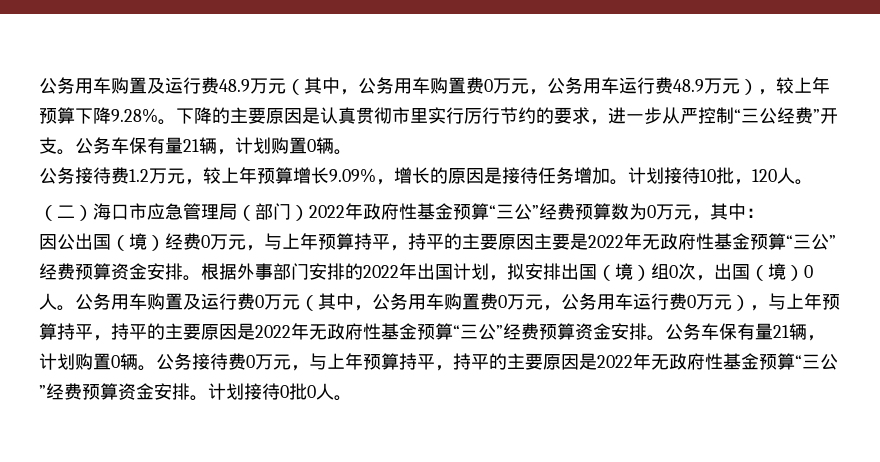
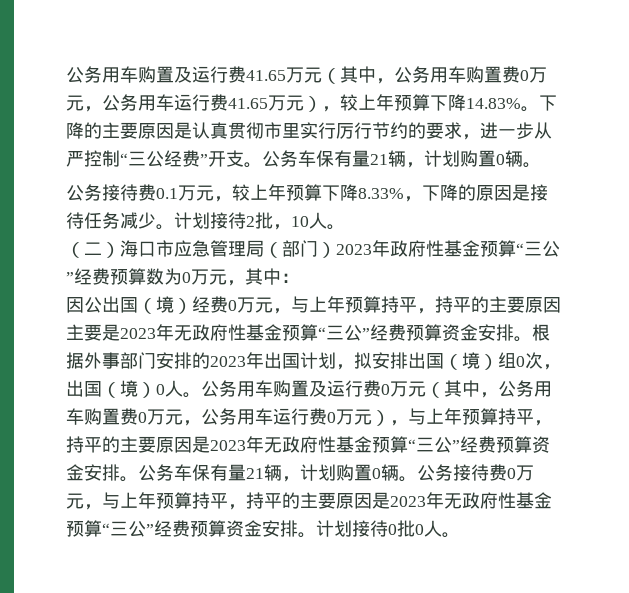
- 公务用车购置及运行费48.9万元（其中，公务用车购置费0万元，公务用车运行费48.9万元），较上年预算下降9.28%。
+ 公务用车购置及运行费41.65万元（其中，公务用车购置费0万元，公务用车运行费41.65万元），较上年预算下降14.83%。
- 公务接待费1.2万元，较上年预算增长9.09%，增长的原因是接待任务增加。计划接待10批，120人。
+ 公务接待费0.1万元，较上年预算下降8.33%，下降的原因是接待任务减少。计划接待2批，10人。
- （二）海口市应急管理局（部门）2022年政府性基金预算“三公”经费预算数为0万元，其中：
+ （二）海口市应急管理局（部门）2023年政府性基金预算“三公”经费预算数为0万元，其中：
- 因公出国（境）经费0万元，与上年预算持平，持平的主要原因主要是2022年无政府性基金预算“三公”经费预算资金安排。
+ 因公出国（境）经费0万元，与上年预算持平，持平的主要原因主要是2023年无政府性基金预算“三公”经费预算资金安排。
- 根据外事部门安排的2022年出国计划，拟安排出国（境）组0次，出国（境）0人。
+ 根据外事部门安排的2023年出国计划，拟安排出国（境）组0次，出国（境）0人。
- 公务用车购置及运行费0万元（其中，公务用车购置费0万元，公务用车运行费0万元），与上年预算持平，持平的主要原因是2022年无政府性基金预算“三公”经费预算资金安排。
+ 公务用车购置及运行费0万元（其中，公务用车购置费0万元，公务用车运行费0万元），与上年预算持平，持平的主要原因是2023年无政府性基金预算“三公”经费预算资金安排。
- 公务接待费0万元，与上年预算持平，持平的主要原因是2022年无政府性基金预算“三公”经费预算资金安排。
+ 公务接待费0万元，与上年预算持平，持平的主要原因是2023年无政府性基金预算“三公”经费预算资金安排。

